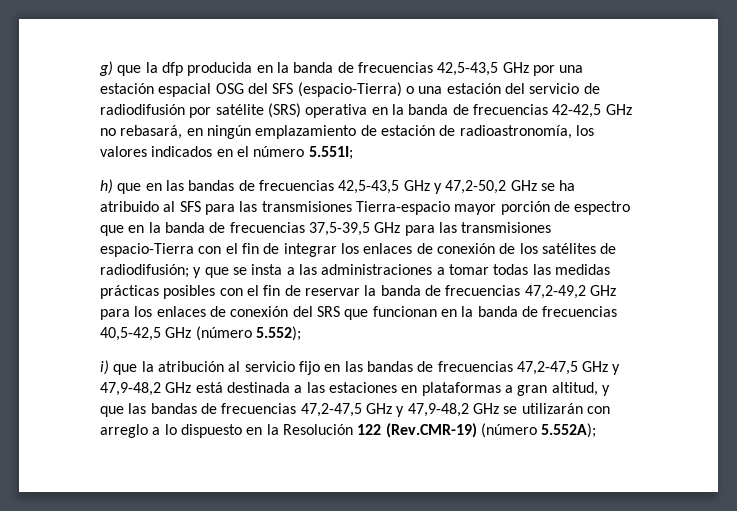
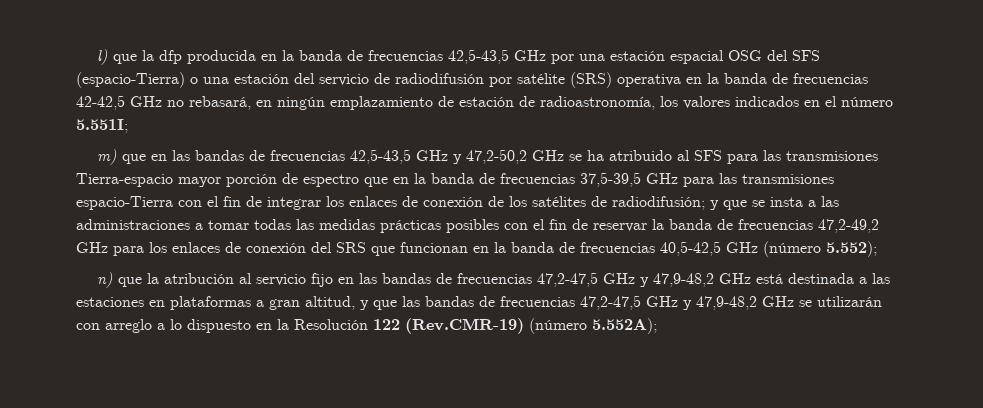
- g) que la dfp producida en la banda de frecuencias 42,5-43,5 GHz por una estación espacial OSG del SFS (espacio-Tierra) o una estación del servicio de radiodifusión por satélite (SRS) operativa en la banda de frecuencias 42-42,5 GHz no rebasará, en ningún emplazamiento de estación de radioastronomía, los valores indicados en el número 5.551I;
+ l) que la dfp producida en la banda de frecuencias 42,5-43,5 GHz por una estación espacial OSG del SFS (espacio-Tierra) o una estación del servicio de radiodifusión por satélite (SRS) operativa en la banda de frecuencias 42-42,5 GHz no rebasará, en ningún emplazamiento de estación de radioastronomía, los valores indicados en el número 5.551I;
- h) que en las bandas de frecuencias 42,5-43,5 GHz y 47,2-50,2 GHz se ha atribuido al SFS para las transmisiones Tierra-espacio mayor porción de espectro que en la banda de frecuencias 37,5-39,5 GHz para las transmisiones espacio-Tierra con el fin de integrar los enlaces de conexión de los satélites de radiodifusión;
+ m) que en las bandas de frecuencias 42,5-43,5 GHz y 47,2-50,2 GHz se ha atribuido al SFS para las transmisiones Tierra-espacio mayor porción de espectro que en la banda de frecuencias 37,5-39,5 GHz para las transmisiones espacio-Tierra con el fin de integrar los enlaces de conexión de los satélites de radiodifusión;
- i) que la atribución al servicio fijo en las bandas de frecuencias 47,2-47,5 GHz y 47,9-48,2 GHz está destinada a las estaciones en plataformas a gran altitud, y que las bandas de frecuencias 47,2-47,5 GHz y 47,9-48,2 GHz se utilizarán con arreglo a lo dispuesto en la Resolución 122 (Rev.CMR-19) (número 5.552A);
+ n) que la atribución al servicio fijo en las bandas de frecuencias 47,2-47,5 GHz y 47,9-48,2 GHz está destinada a las estaciones en plataformas a gran altitud, y que las bandas de frecuencias 47,2-47,5 GHz y 47,9-48,2 GHz se utilizarán con arreglo a lo dispuesto en la Resolución 122 (Rev.CMR-19) (número 5.552A);

